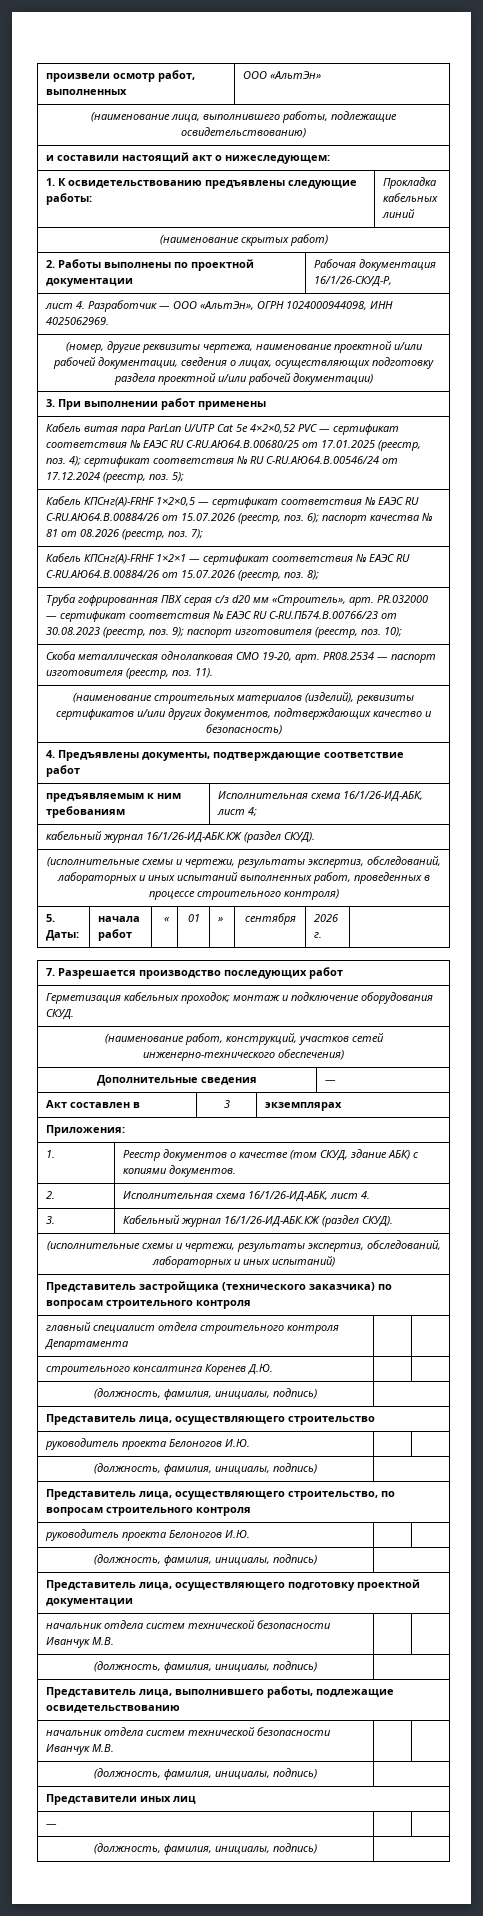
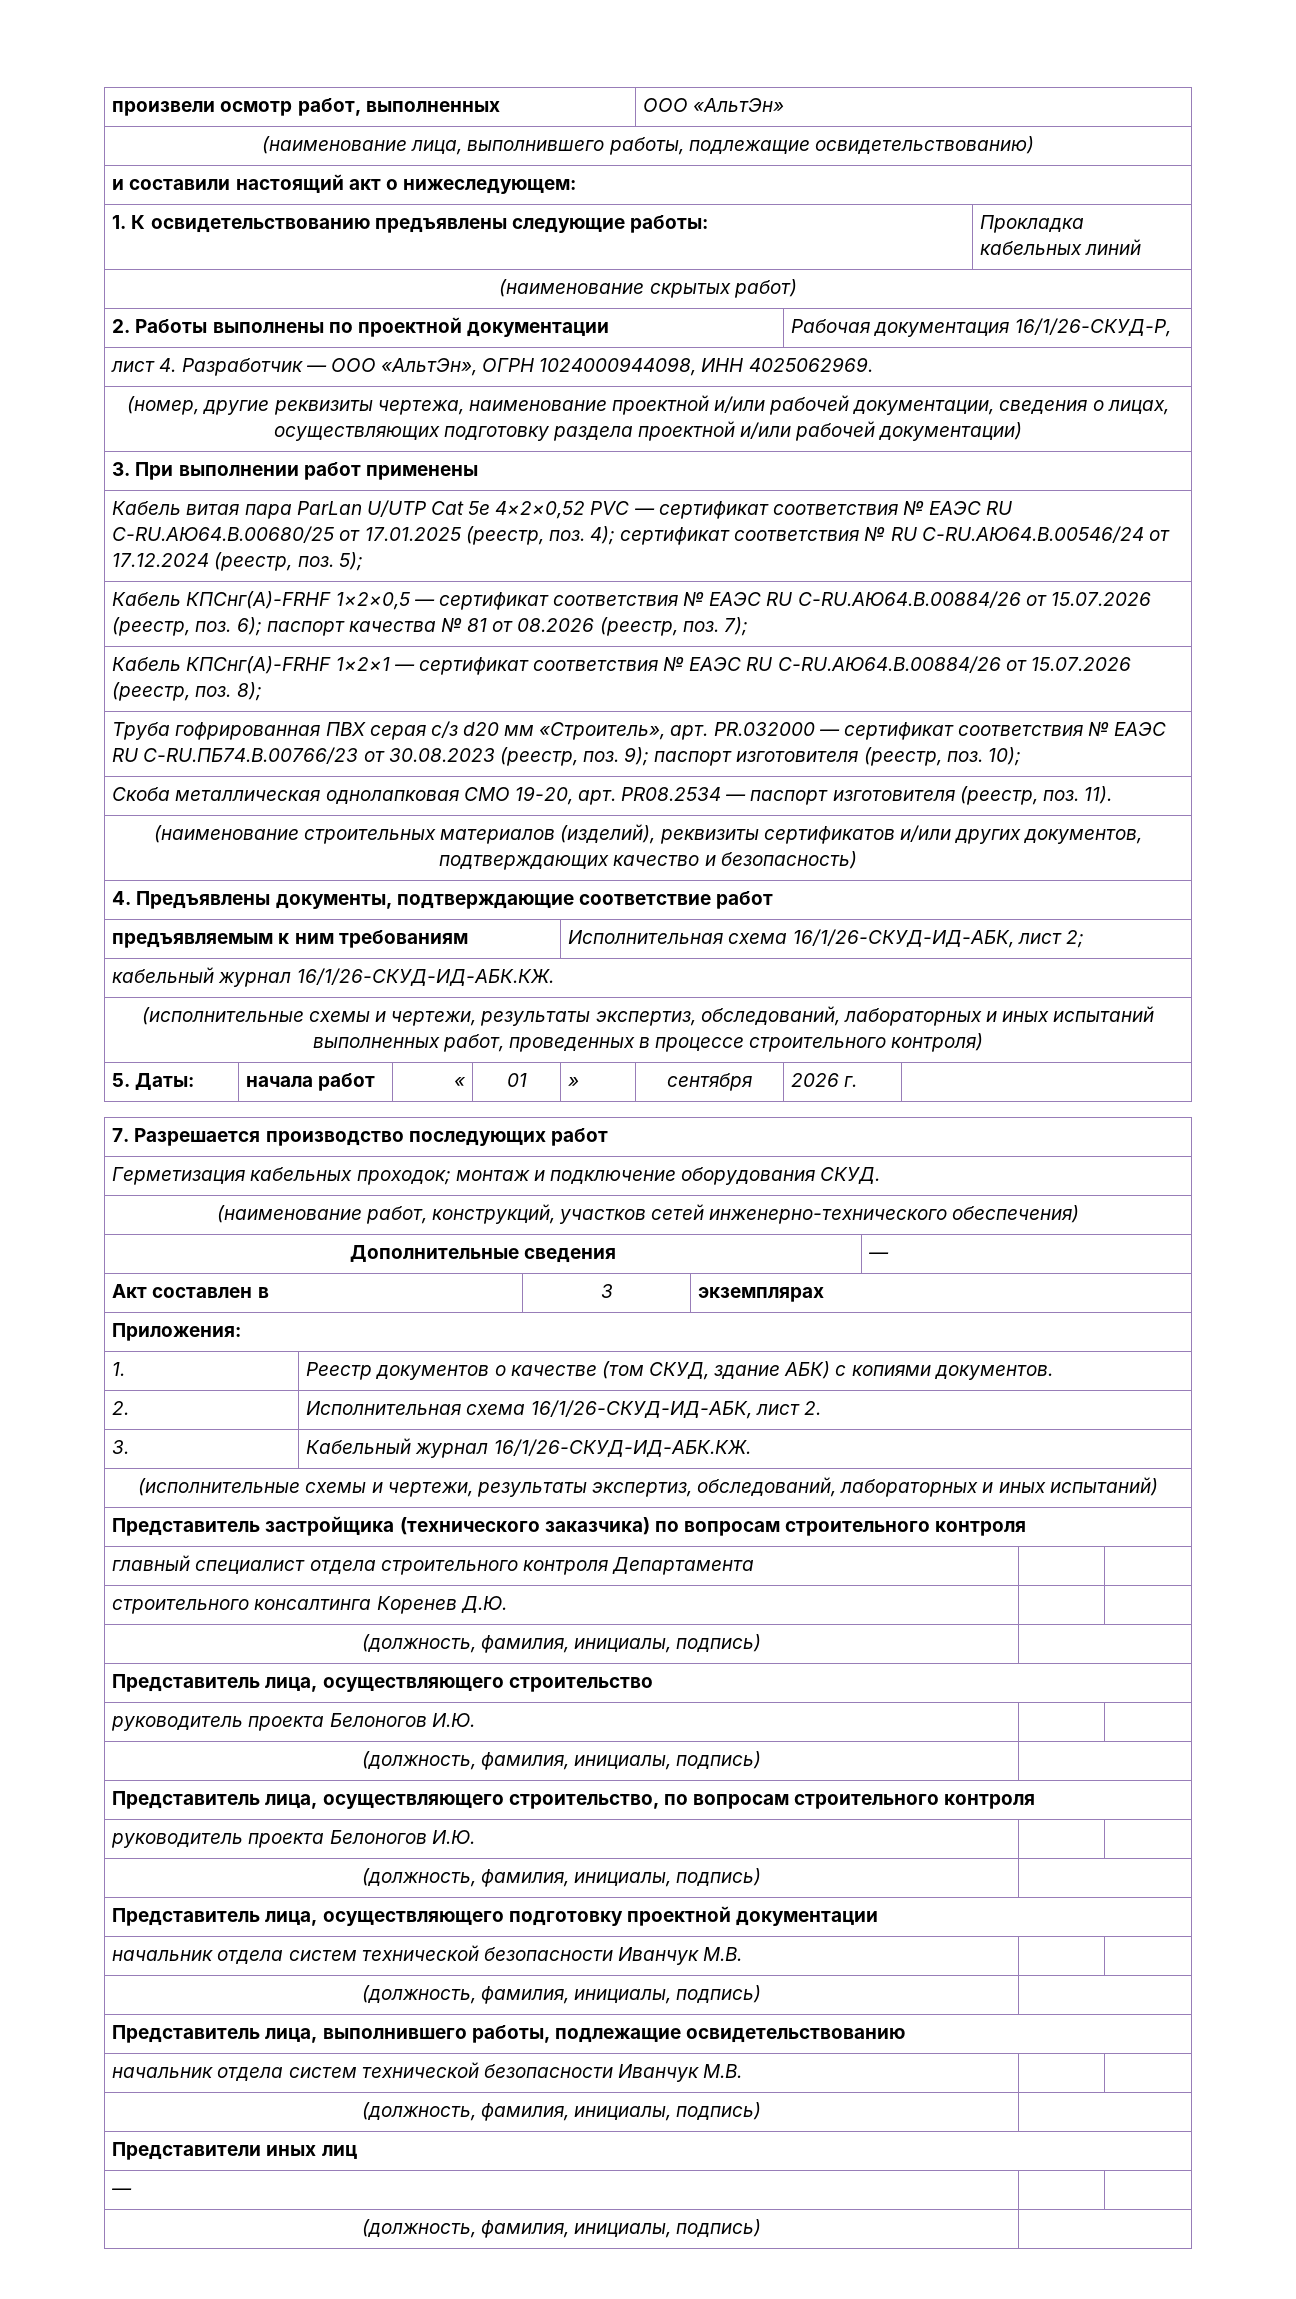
- предъявляемым к ним требованиям | Исполнительная схема 16/1/26-ИД-АБК, лист 4;
+ предъявляемым к ним требованиям | Исполнительная схема 16/1/26-СКУД-ИД-АБК, лист 2;
- кабельный журнал 16/1/26-ИД-АБК.КЖ (раздел СКУД).
+ кабельный журнал 16/1/26-СКУД-ИД-АБК.КЖ.
- 2. | Исполнительная схема 16/1/26-ИД-АБК, лист 4.
+ 2. | Исполнительная схема 16/1/26-СКУД-ИД-АБК, лист 2.
- 3. | Кабельный журнал 16/1/26-ИД-АБК.КЖ (раздел СКУД).
+ 3. | Кабельный журнал 16/1/26-СКУД-ИД-АБК.КЖ.

